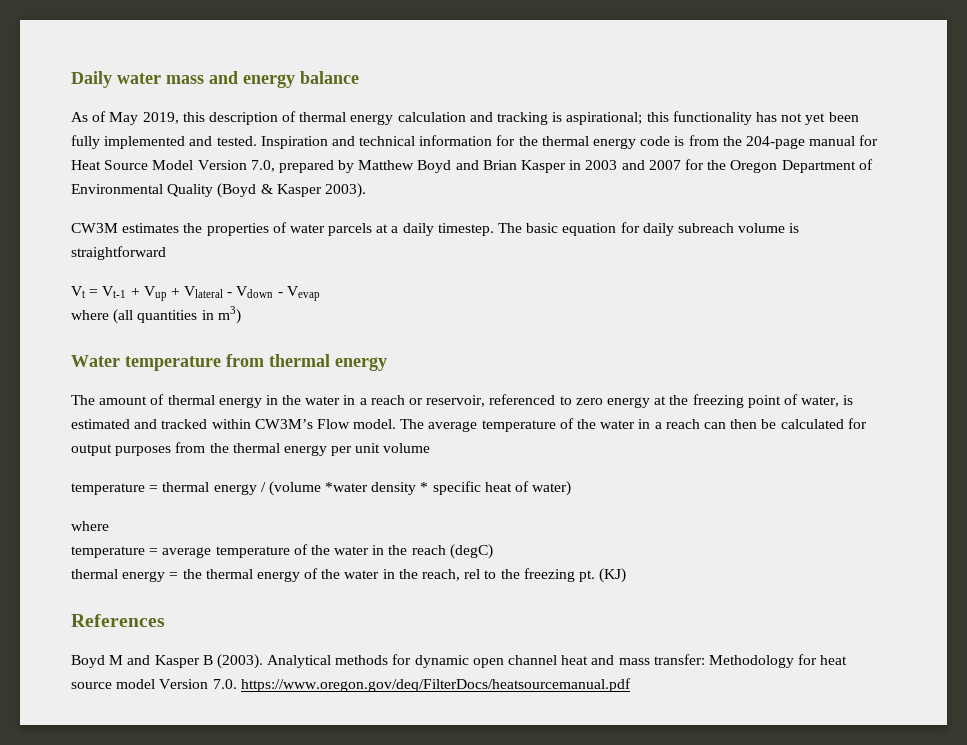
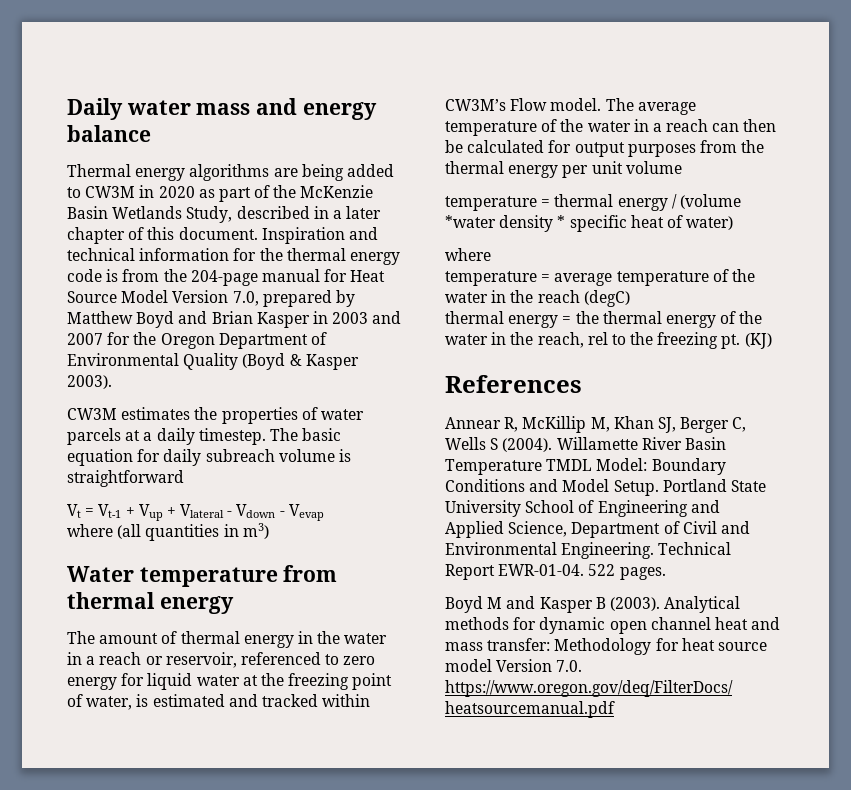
- As of May 2019, this description of thermal energy calculation and tracking is aspirational; this functionality has not yet been fully implemented and tested.
+ Thermal energy algorithms are being added to CW3M in 2020 as part of the McKenzie Basin Wetlands Study, described in a later chapter of this document.
- The amount of thermal energy in the water in a reach or reservoir, referenced to zero energy at the freezing point of water, is estimated and tracked within CW3M’s Flow model.
+ The amount of thermal energy in the water in a reach or reservoir, referenced to zero energy for liquid water at the freezing point of water, is estimated and tracked within CW3M’s Flow model.
+ Annear R, McKillip M, Khan SJ, Berger C, Wells S (2004). Willamette River Basin Temperature TMDL Model: Boundary Conditions and Model Setup. Portland State University School of Engineering and Applied Science, Department of Civil and Environmental Engineering. Technical Report EWR-01-04. 522 pages.

